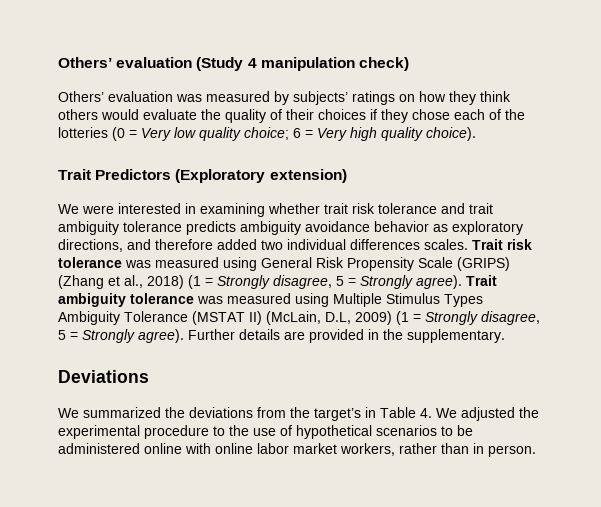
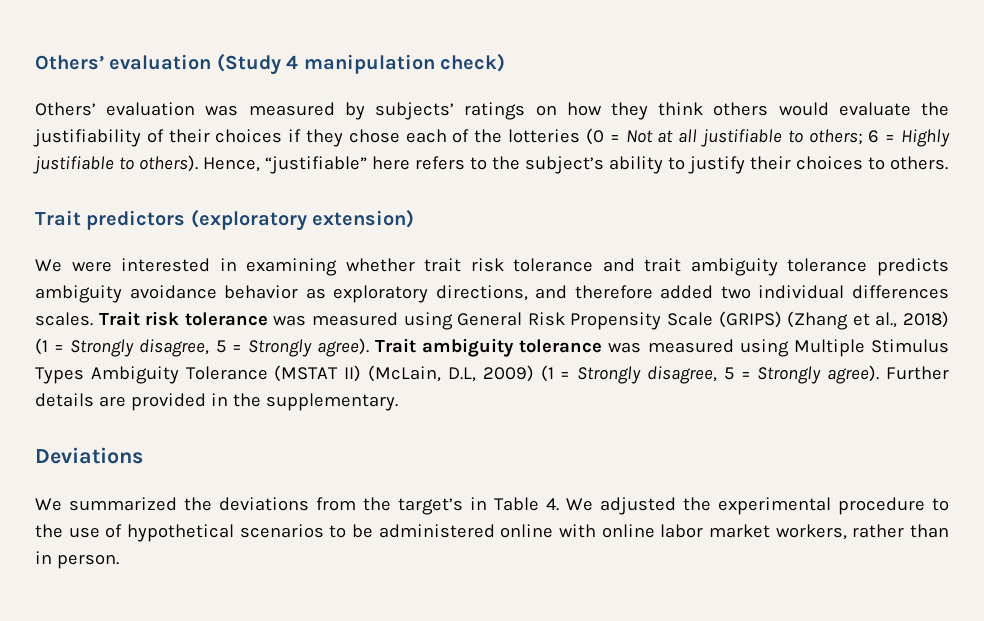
- Others’ evaluation was measured by subjects’ ratings on how they think others would evaluate the quality of their choices if they chose each of the lotteries (0 = Very low quality choice; 6 = Very high quality choice).
- Trait Predictors (Exploratory extension)
+ Others’ evaluation was measured by subjects’ ratings on how they think others would evaluate the justifiability of their choices if they chose each of the lotteries (0 = Not at all justifiable to others; 6 = Highly justifiable to others). Hence, “justifiable” here refers to the subject’s ability to justify their choices to others.
+ Trait predictors (exploratory extension)

